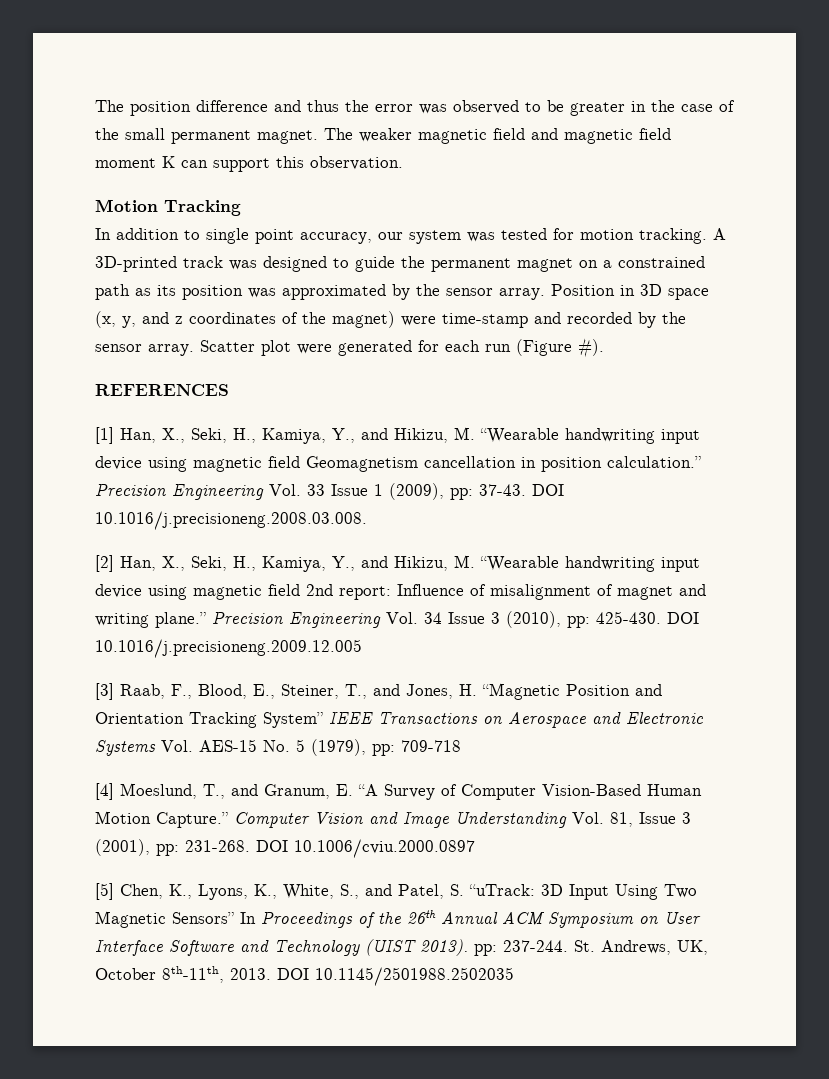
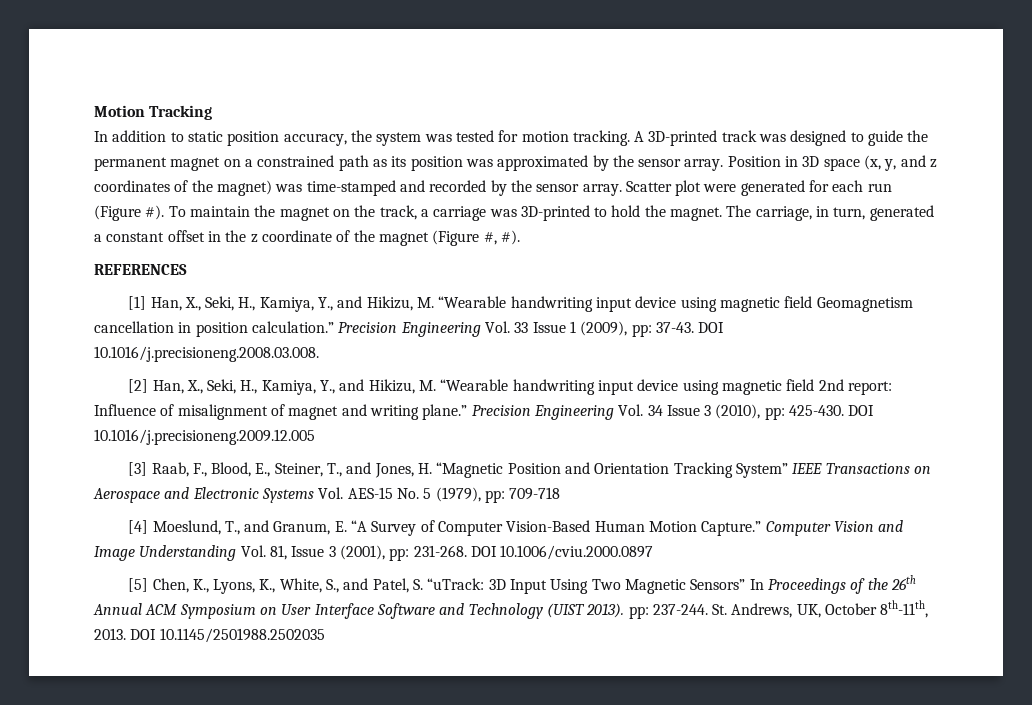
- The position difference and thus the error was observed to be greater in the case of the small permanent magnet. The weaker magnetic field and magnetic field moment K can support this observation.
- In addition to single point accuracy, our system was tested for motion tracking.
+ In addition to static position accuracy, the system was tested for motion tracking.
- Position in 3D space (x, y, and z coordinates of the magnet) were time-stamp and recorded by the sensor array.
+ Position in 3D space (x, y, and z coordinates of the magnet) was time-stamped and recorded by the sensor array.
+ To maintain the magnet on the track, a carriage was 3D-printed to hold the magnet. The carriage, in turn, generated a constant offset in the z coordinate of the magnet (Figure #, #).

